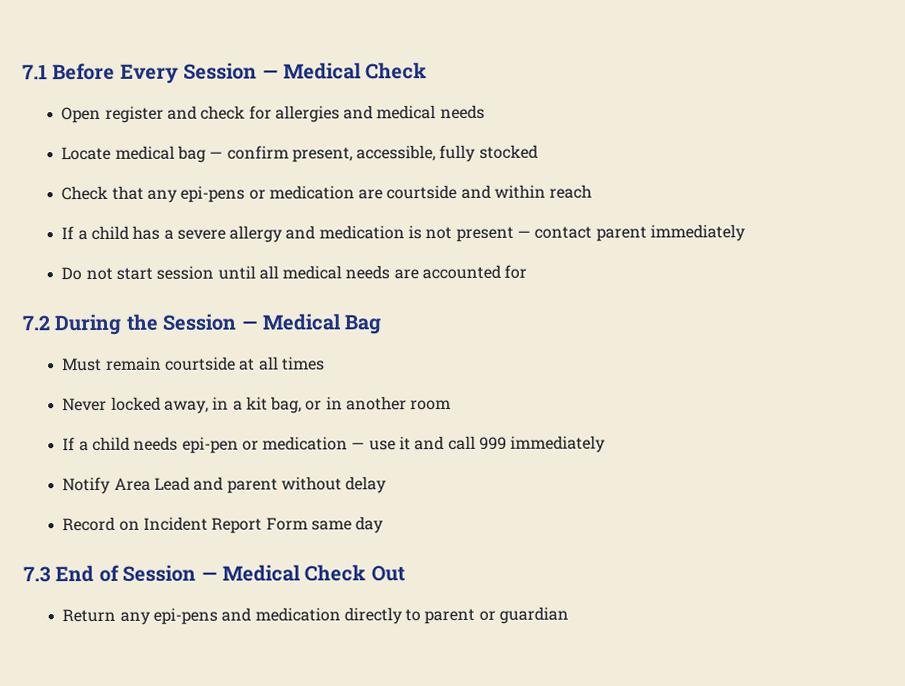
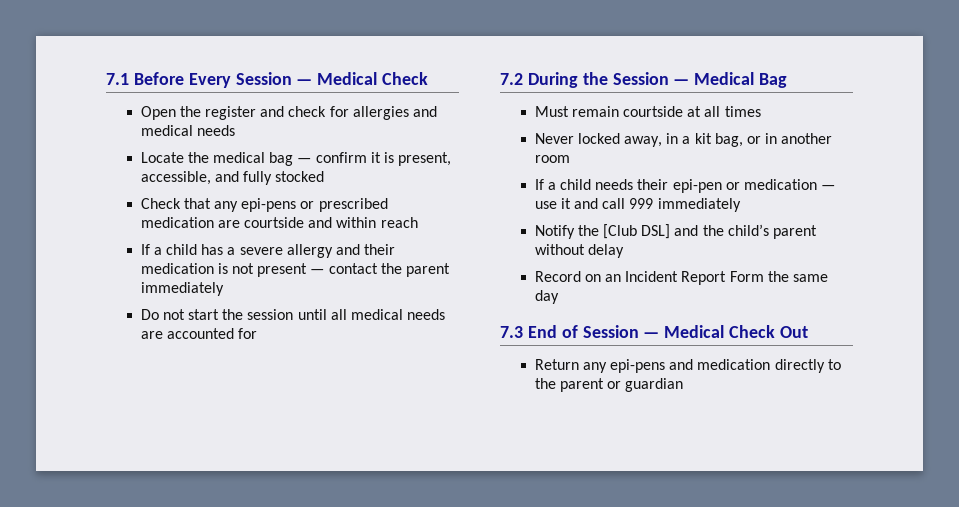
- Open register and check for allergies and medical needs
+ Open the register and check for allergies and medical needs
- Locate medical bag — confirm present, accessible, fully stocked
+ Locate the medical bag — confirm it is present, accessible, and fully stocked
- Check that any epi-pens or medication are courtside and within reach
+ Check that any epi-pens or prescribed medication are courtside and within reach
- If a child has a severe allergy and medication is not present — contact parent immediately
+ If a child has a severe allergy and their medication is not present — contact the parent immediately
- Do not start session until all medical needs are accounted for
+ Do not start the session until all medical needs are accounted for
- If a child needs epi-pen or medication — use it and call 999 immediately
+ If a child needs their epi-pen or medication — use it and call 999 immediately
- Notify Area Lead and parent without delay
+ Notify the [Club DSL] and the child’s parent without delay
- Record on Incident Report Form same day
+ Record on an Incident Report Form the same day
- Return any epi-pens and medication directly to parent or guardian
+ Return any epi-pens and medication directly to the parent or guardian

